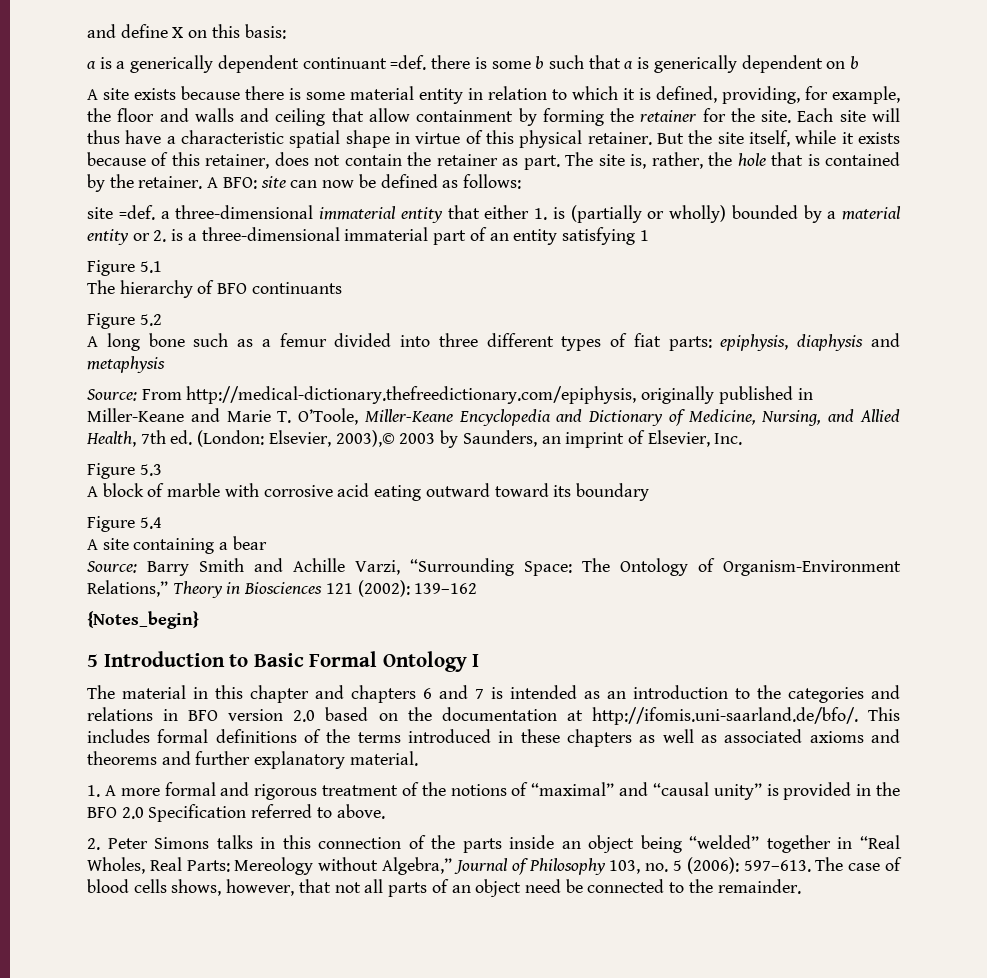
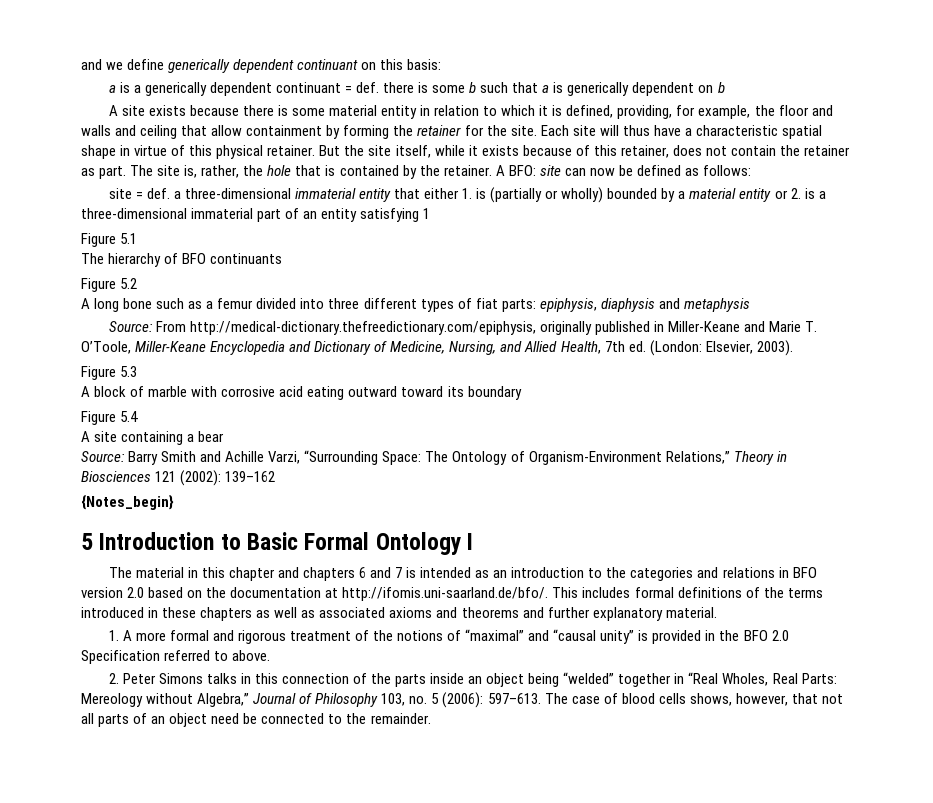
- and define X on this basis:
+ and we define generically dependent continuant on this basis:
- a is a generically dependent continuant =def. there is some b such that a is generically dependent on b
+ a is a generically dependent continuant = def. there is some b such that a is generically dependent on b
- site =def. a three-dimensional immaterial entity that either 1. is (partially or wholly) bounded by a material entity or 2. is a three-dimensional immaterial part of an entity satisfying 1
+ site = def. a three-dimensional immaterial entity that either 1. is (partially or wholly) bounded by a material entity or 2. is a three-dimensional immaterial part of an entity satisfying 1
- Source: From http://medical-dictionary.thefreedictionary.com/epiphysis, originally published in Miller-Keane and Marie T. O’Toole, Miller-Keane Encyclopedia and Dictionary of Medicine, Nursing, and Allied Health, 7th ed. (London: Elsevier, 2003),© 2003 by Saunders, an imprint of Elsevier, Inc.
+ Source: From http://medical-dictionary.thefreedictionary.com/epiphysis, originally published in Miller-Keane and Marie T. O’Toole, Miller-Keane Encyclopedia and Dictionary of Medicine, Nursing, and Allied Health, 7th ed. (London: Elsevier, 2003).

